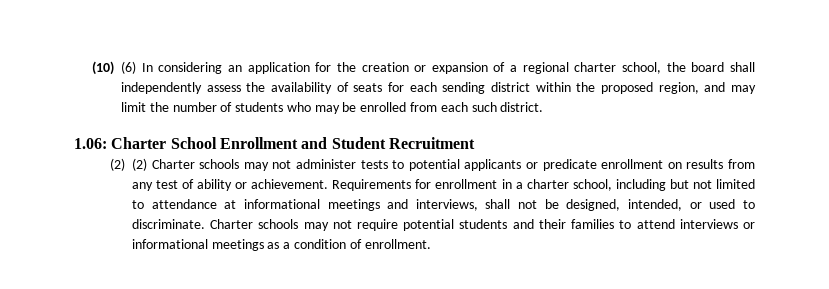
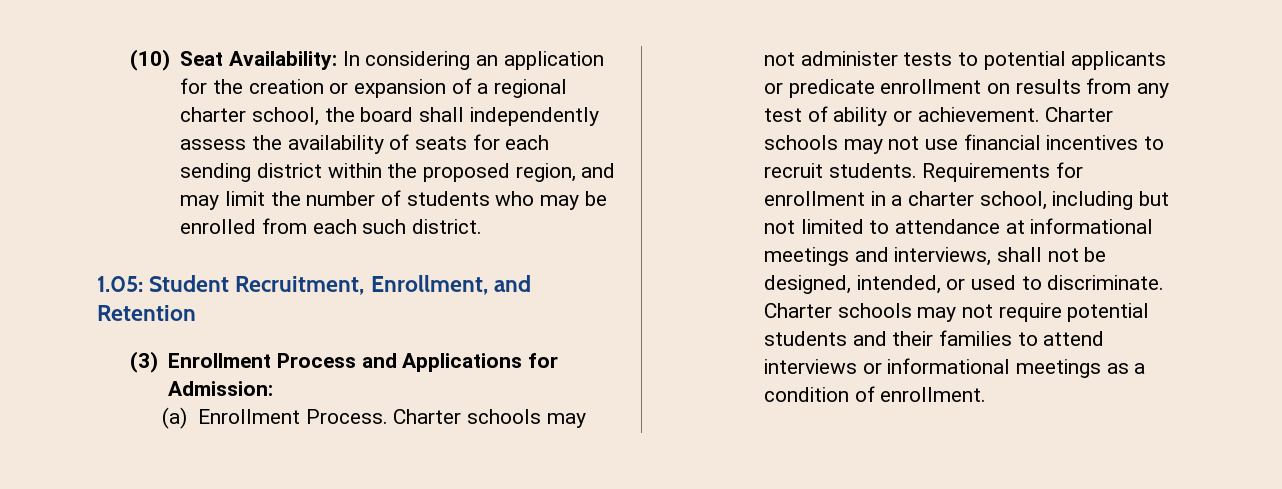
- (10) (6) In considering an application for the creation or expansion of a regional charter school, the board shall independently assess the availability of seats for each sending district within the proposed region, and may limit the number of students who may be enrolled from each such district.
+ (10) Seat Availability: In considering an application for the creation or expansion of a regional charter school, the board shall independently assess the availability of seats for each sending district within the proposed region, and may limit the number of students who may be enrolled from each such district.
- 1.06: Charter School Enrollment and Student Recruitment
- (2) (2) Charter schools may not administer tests to potential applicants or predicate enrollment on results from any test of ability or achievement.
+ 1.05: Student Recruitment, Enrollment, and Retention
+ (3) Enrollment Process and Applications for Admission:
+ (a) Enrollment Process. Charter schools may not administer tests to potential applicants or predicate enrollment on results from any test of ability or achievement.
+ Charter schools may not use financial incentives to recruit students.

